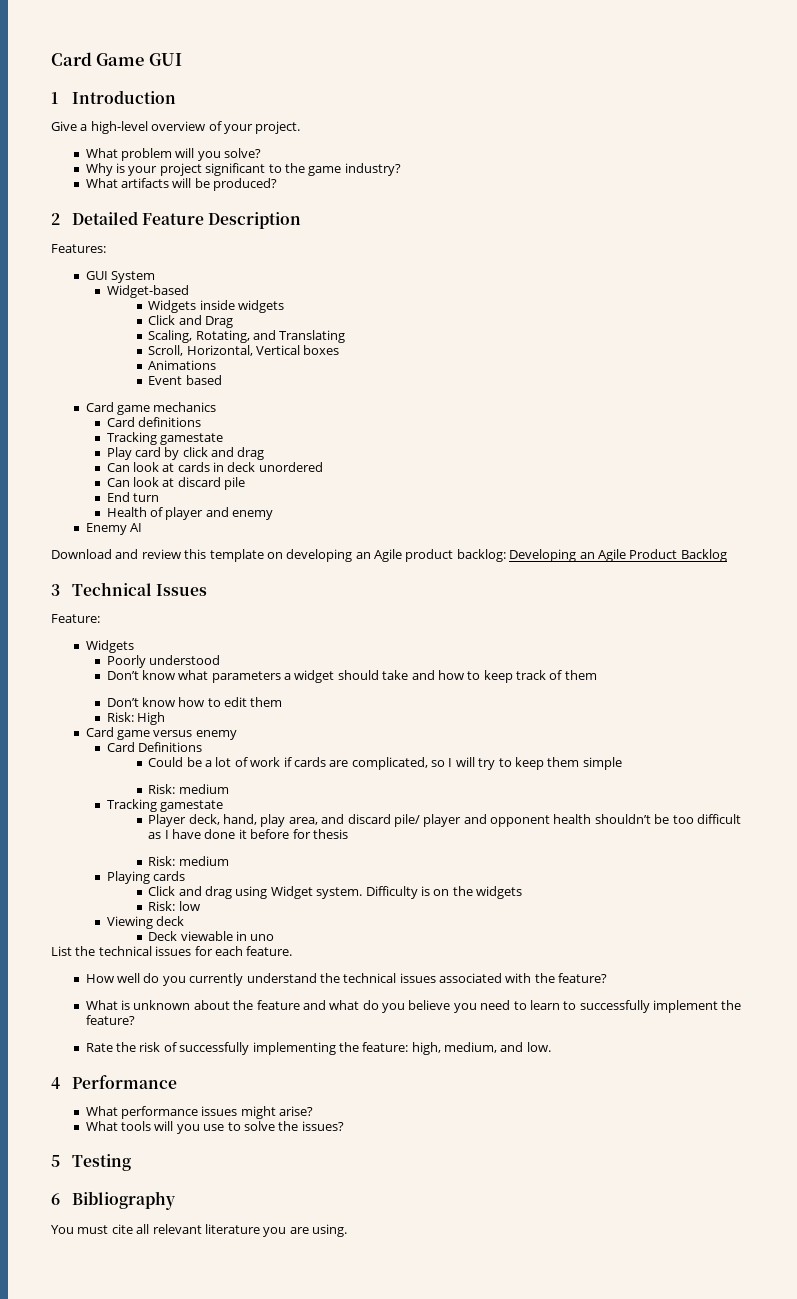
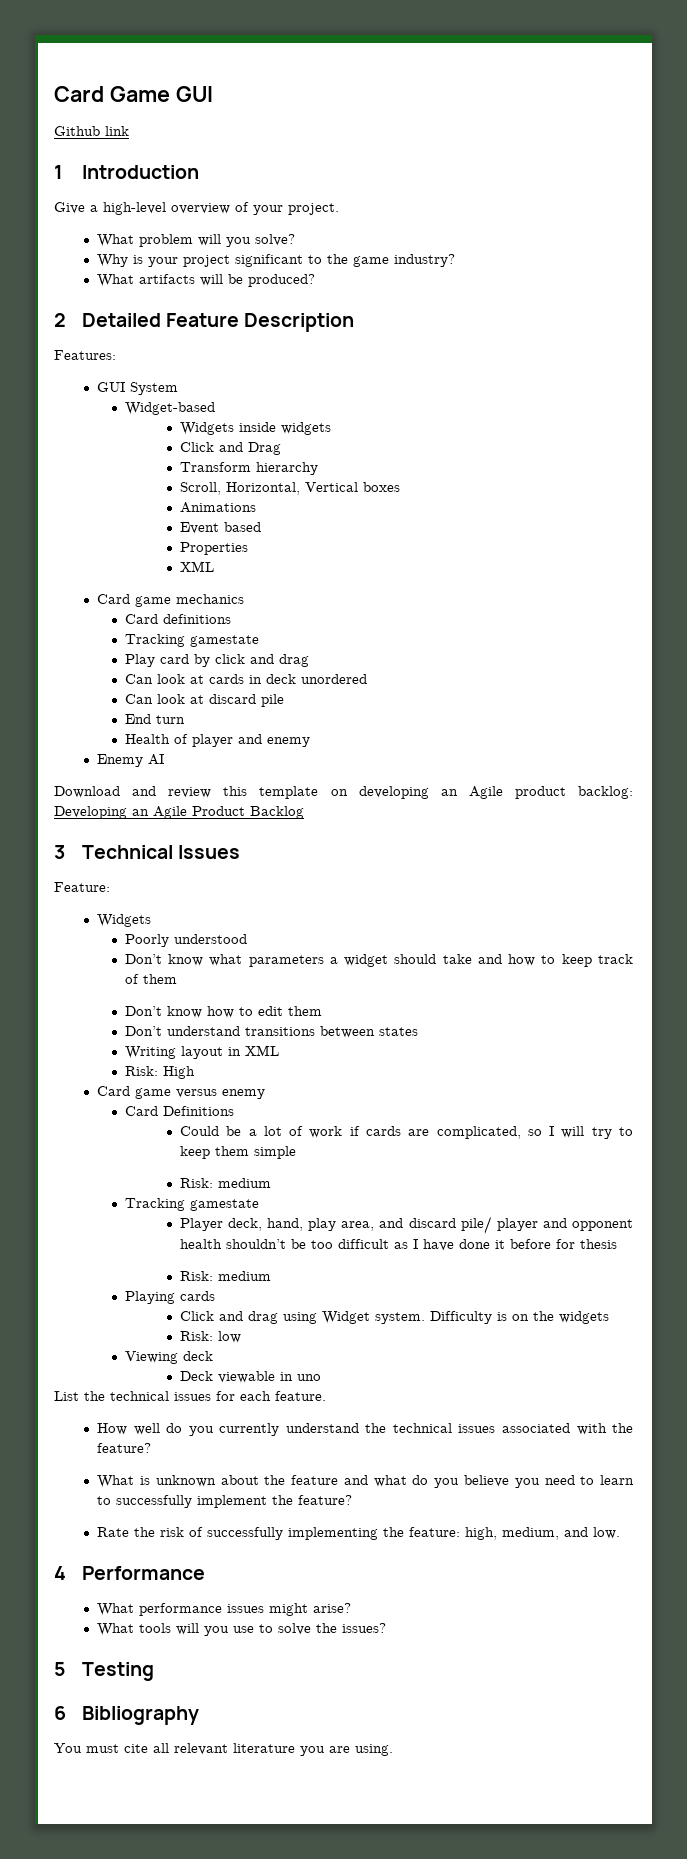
+ Github link
- Scaling, Rotating, and Translating
+ Transform hierarchy
+ Properties
+ XML
+ Don’t understand transitions between states
+ Writing layout in XML

